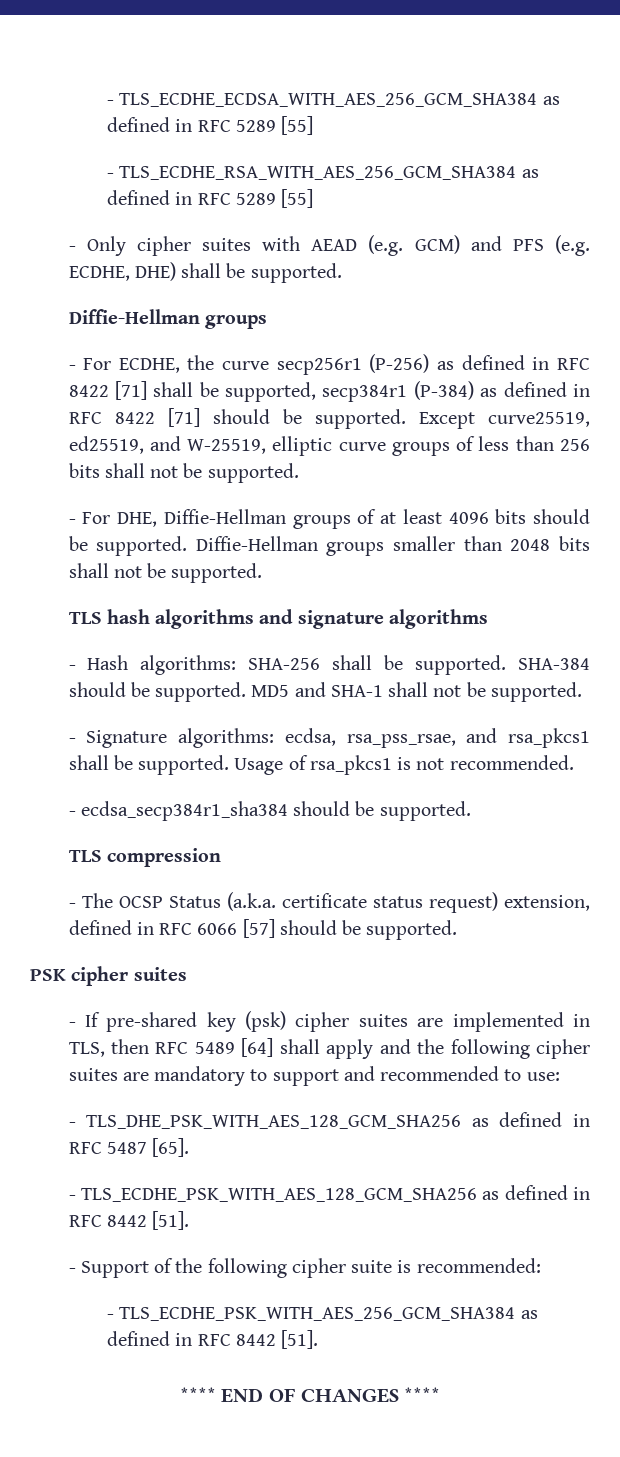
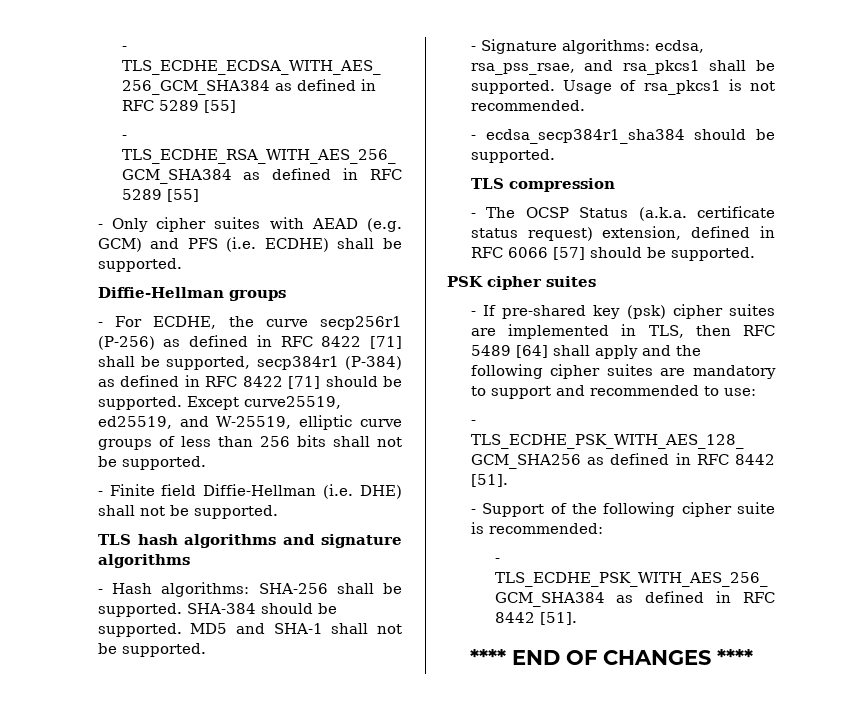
- - Only cipher suites with AEAD (e.g. GCM) and PFS (e.g. ECDHE, DHE) shall be supported.
+ - Only cipher suites with AEAD (e.g. GCM) and PFS (i.e. ECDHE) shall be supported.
- - For DHE, Diffie-Hellman groups of at least 4096 bits should be supported. Diffie-Hellman groups smaller than 2048 bits shall not be supported.
+ - Finite field Diffie-Hellman (i.e. DHE) shall not be supported.
- - TLS_DHE_PSK_WITH_AES_128_GCM_SHA256 as defined in RFC 5487 [65].

